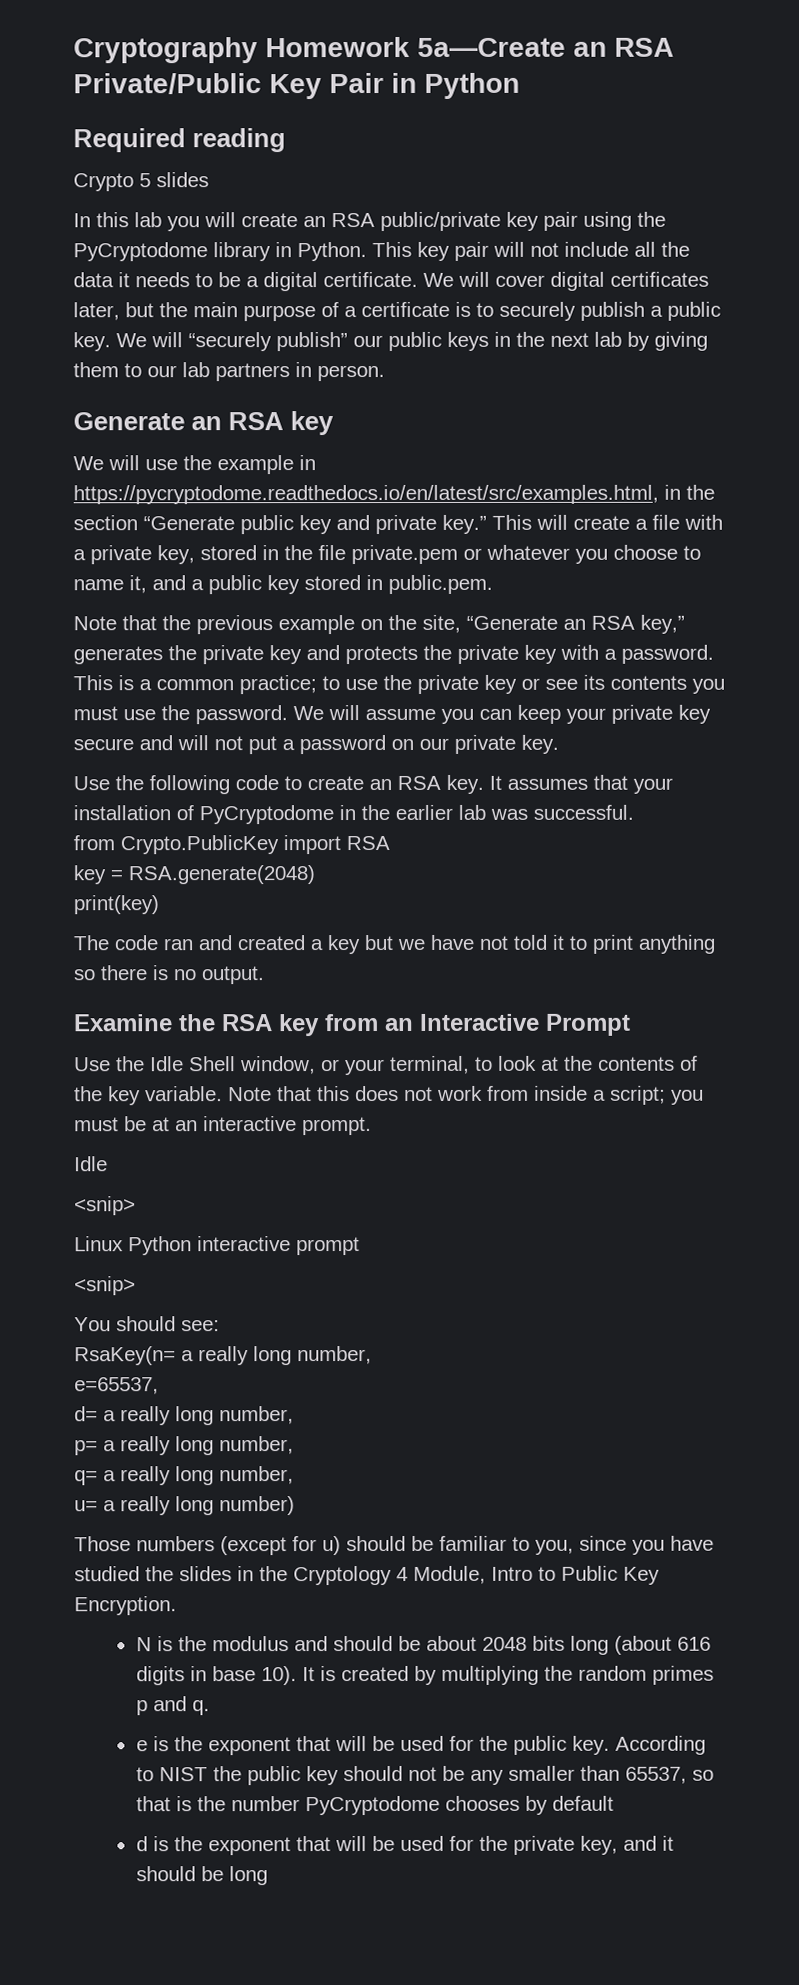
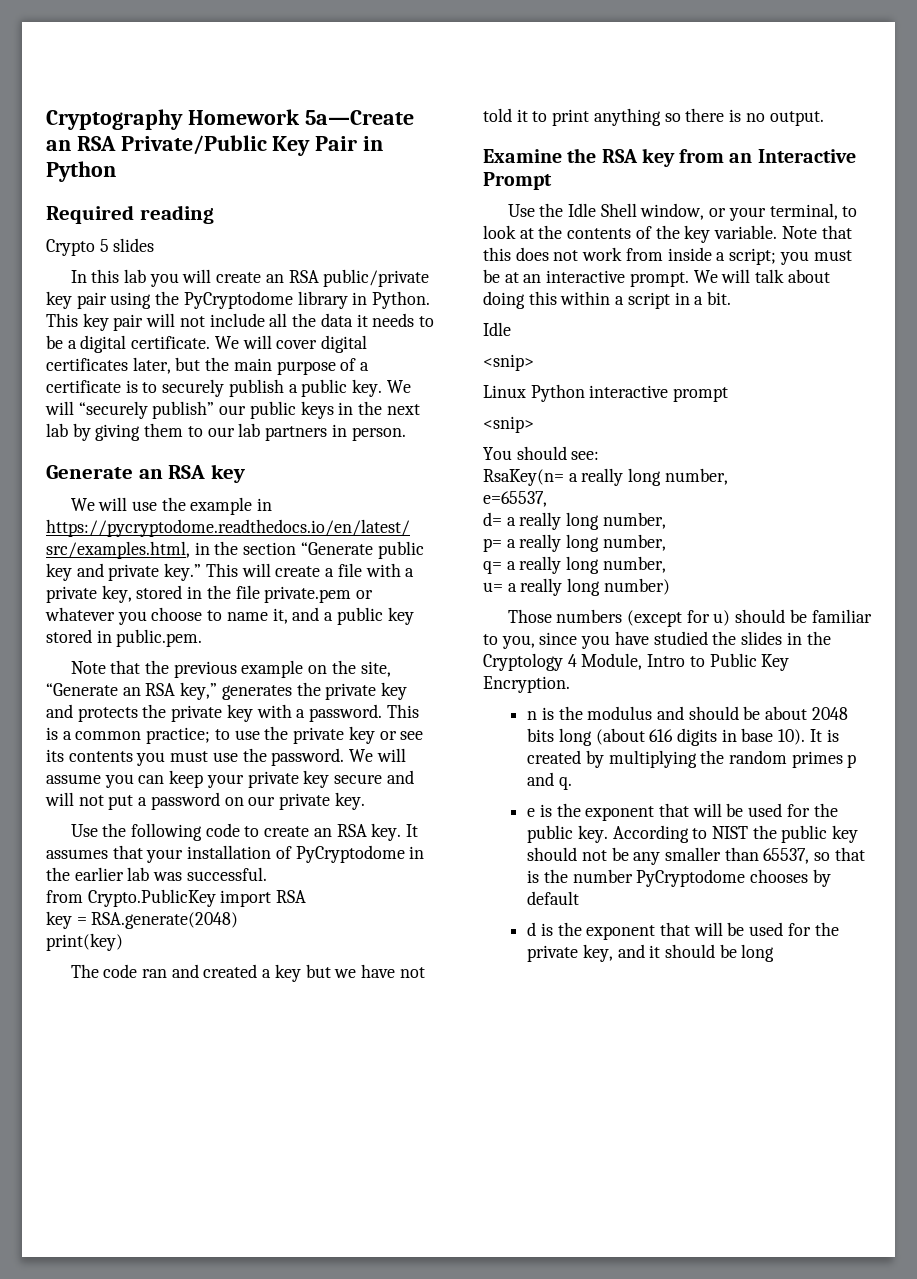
+ We will talk about doing this within a script in a bit.
- N is the modulus and should be about 2048 bits long (about 616 digits in base 10).
+ n is the modulus and should be about 2048 bits long (about 616 digits in base 10).

